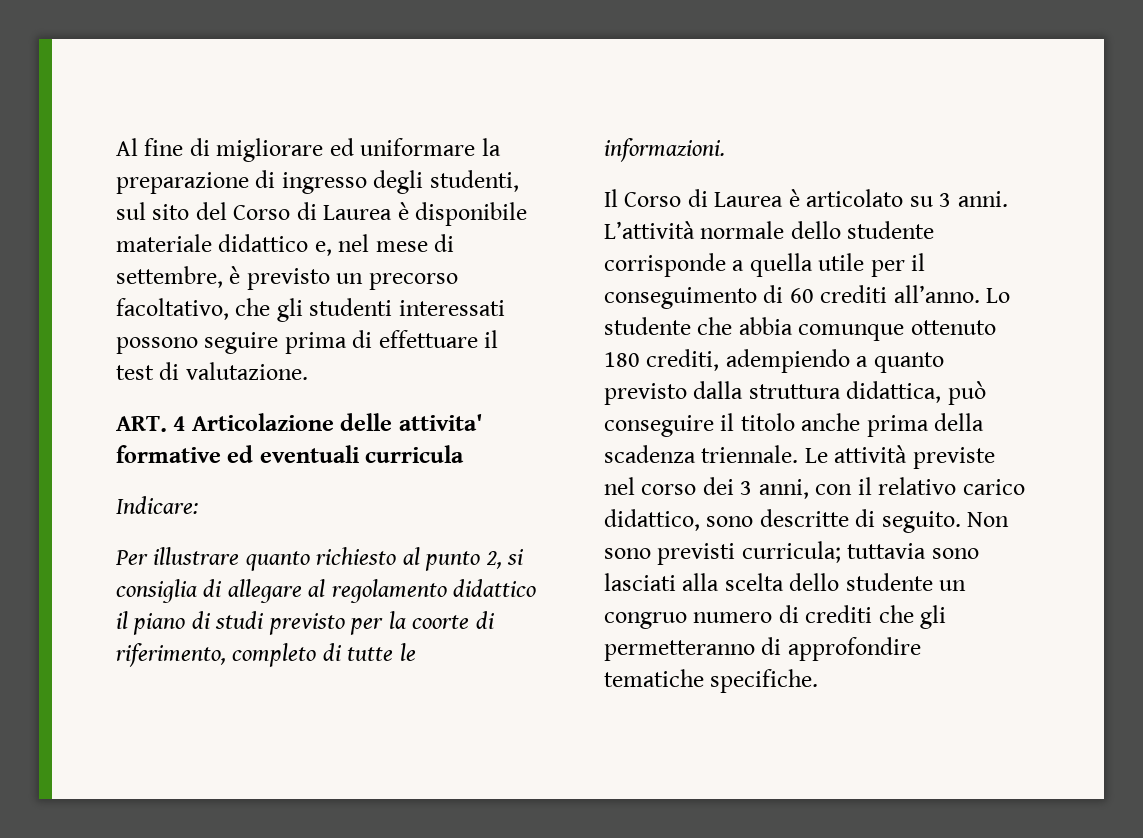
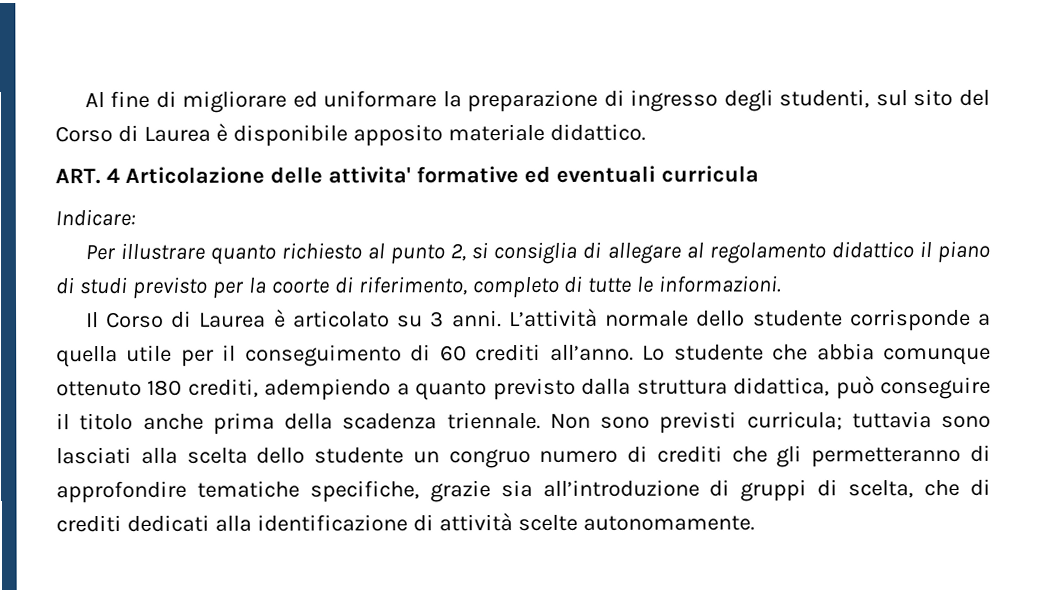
- Al fine di migliorare ed uniformare la preparazione di ingresso degli studenti, sul sito del Corso di Laurea è disponibile materiale didattico e, nel mese di settembre, è previsto un precorso facoltativo, che gli studenti interessati possono seguire prima di effettuare il test di valutazione.
+ Al fine di migliorare ed uniformare la preparazione di ingresso degli studenti, sul sito del Corso di Laurea è disponibile apposito materiale didattico.
- Le attività previste nel corso dei 3 anni, con il relativo carico didattico, sono descritte di seguito.
- Non sono previsti curricula; tuttavia sono lasciati alla scelta dello studente un congruo numero di crediti che gli permetteranno di approfondire tematiche specifiche.
+ Non sono previsti curricula; tuttavia sono lasciati alla scelta dello studente un congruo numero di crediti che gli permetteranno di approfondire tematiche specifiche, grazie sia all’introduzione di gruppi di scelta, che di crediti dedicati alla identificazione di attività scelte autonomamente.

